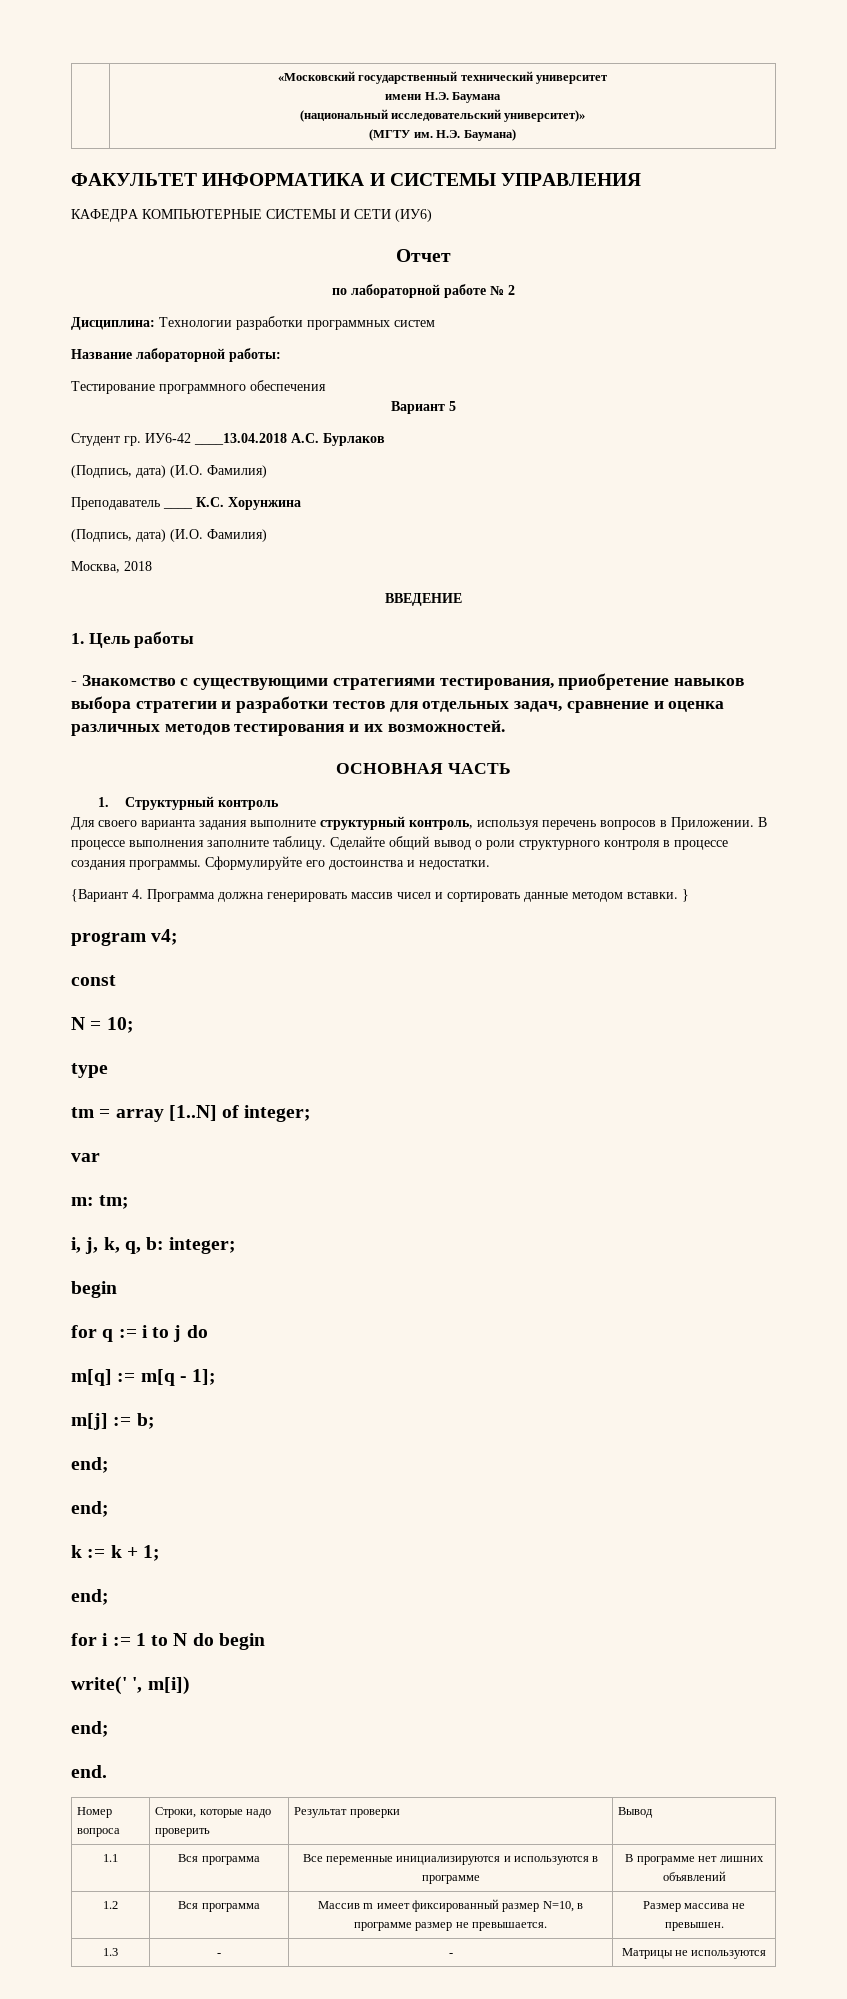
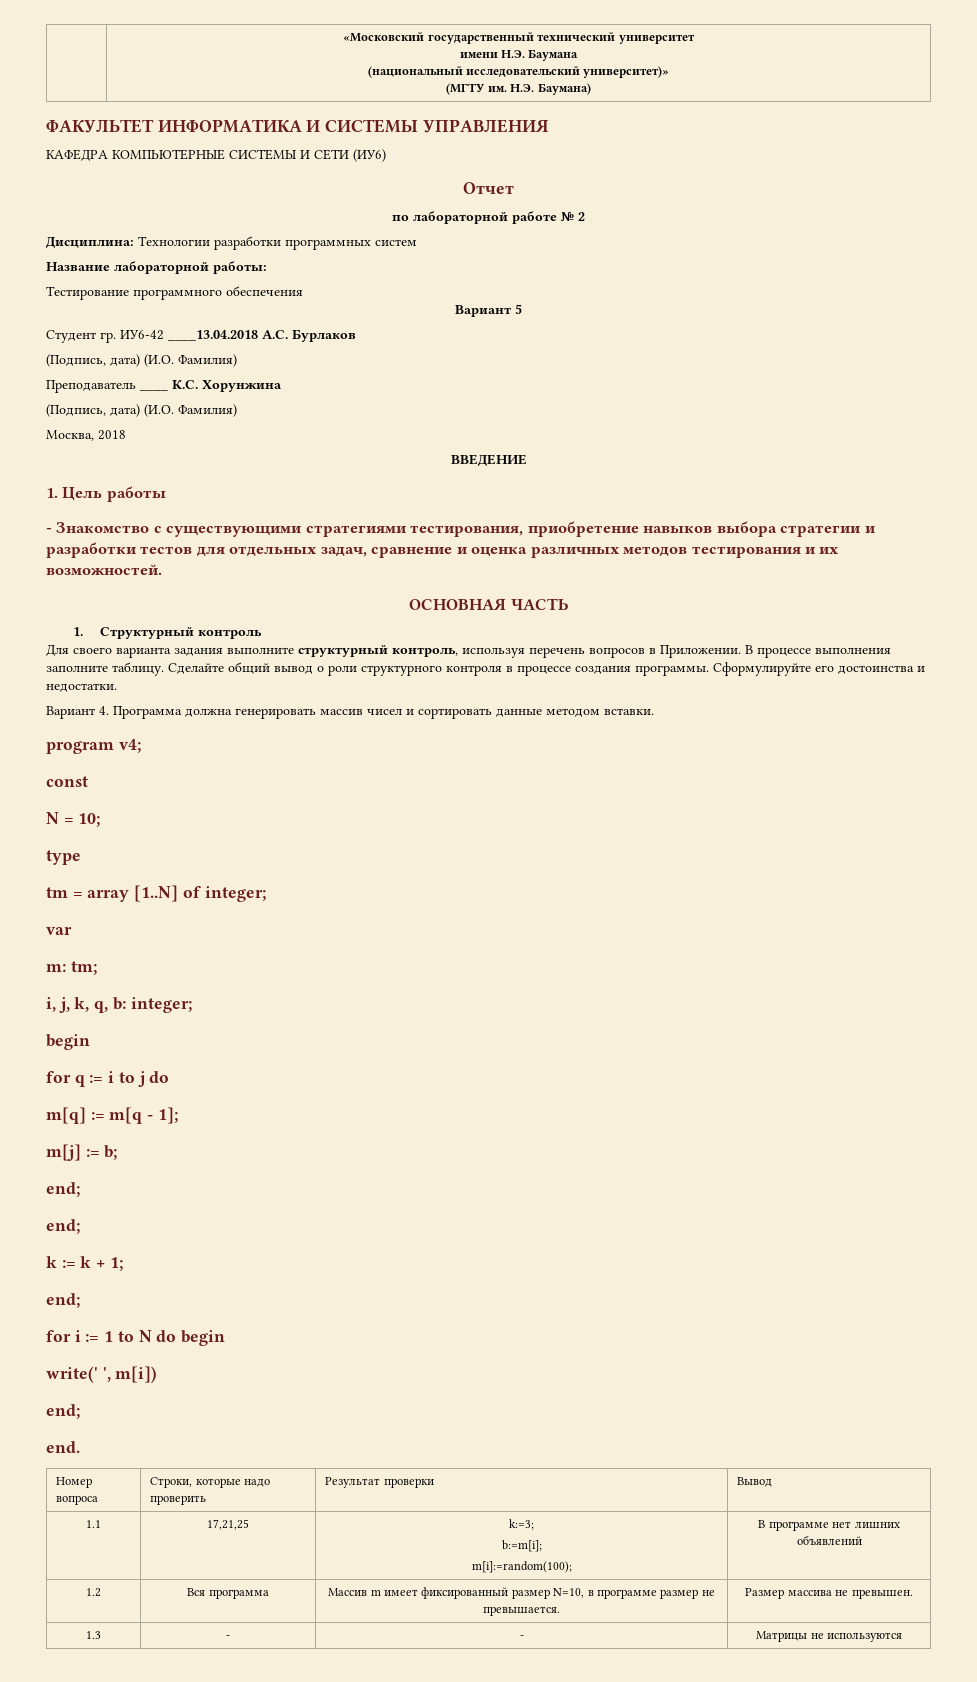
- {Вариант 4. Программа должна генерировать массив чисел и сортировать данные методом вставки. }
+ Вариант 4. Программа должна генерировать массив чисел и сортировать данные методом вставки.
- 1.1 | Вся программа | Все переменные инициализируются и используются в программе | В программе нет лишних объявлений
+ 1.1 | 17,21,25 | k:=3;
+ b:=m[i];
+ m[i]:=random(100); | В программе нет лишних объявлений

